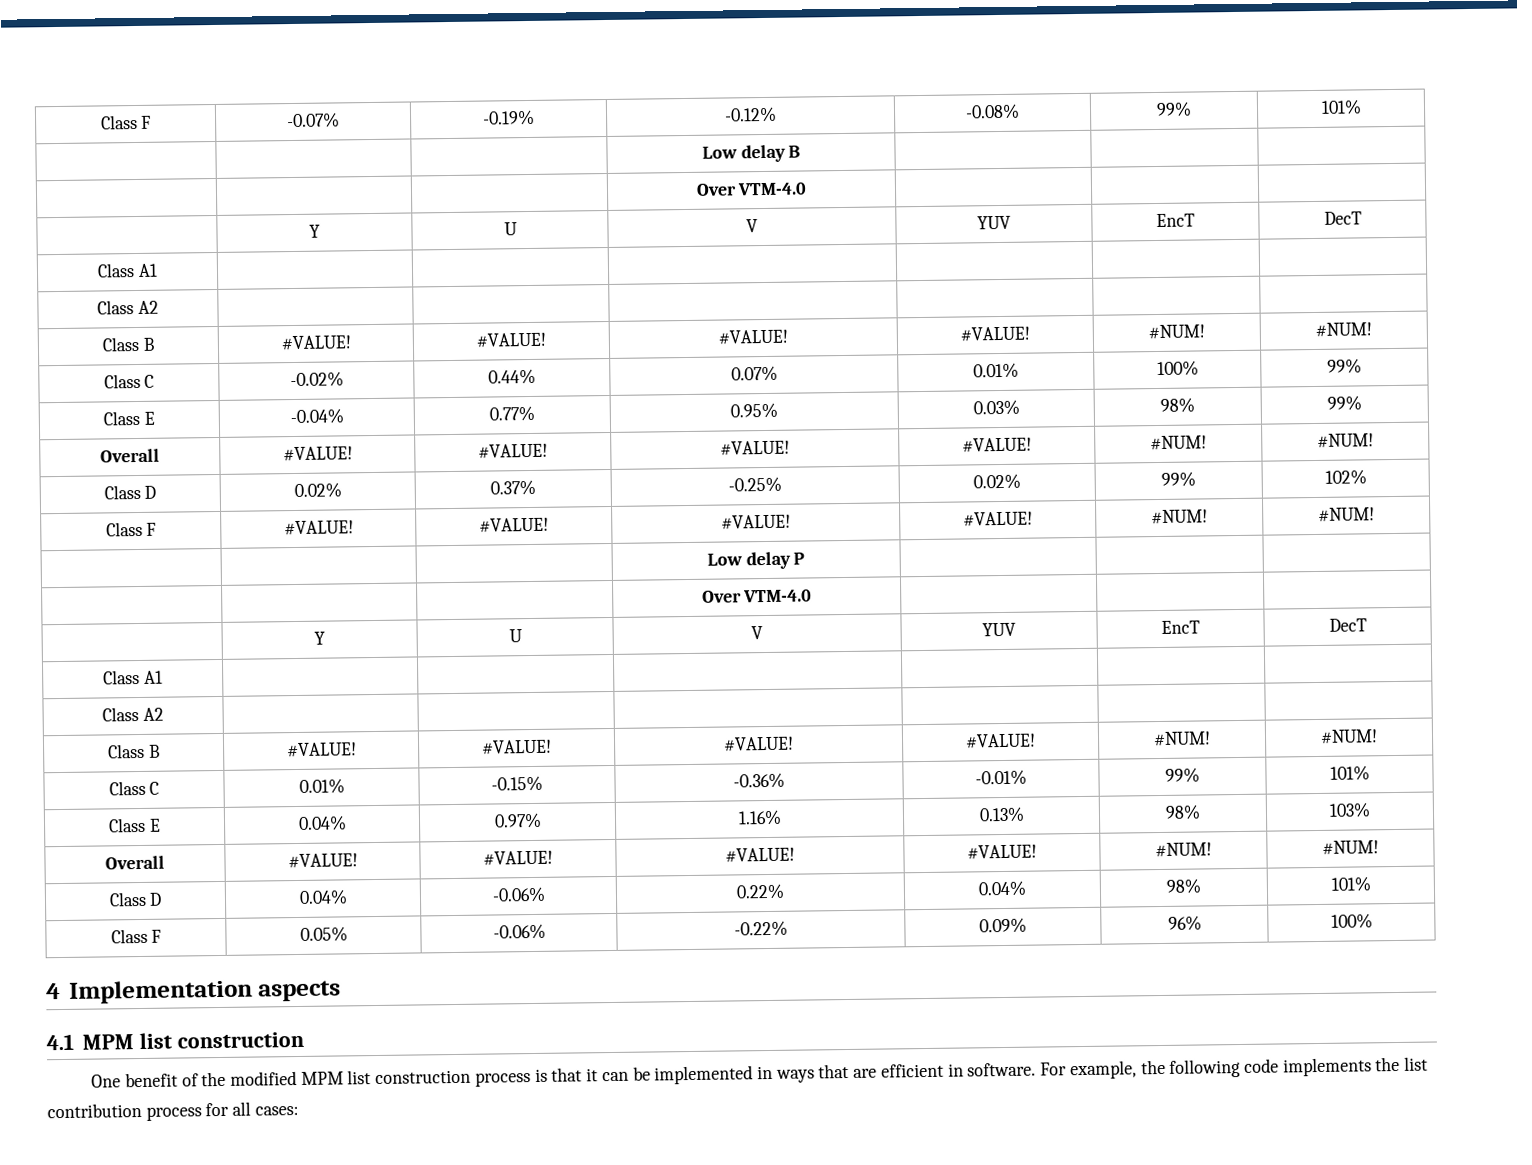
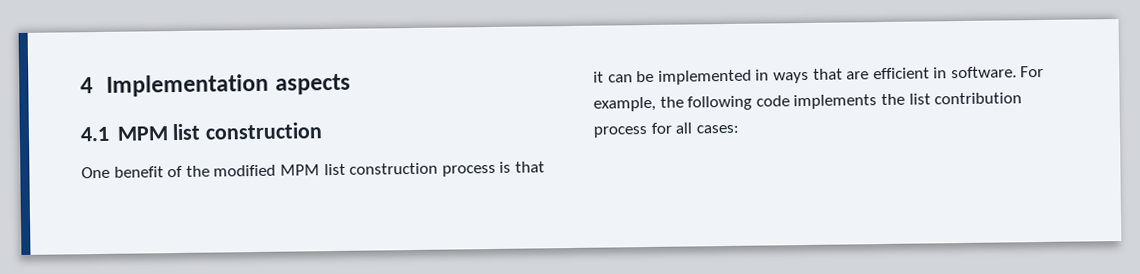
- Class F | -0.07% | -0.19% | -0.12% | -0.08% | 99% | 101%
- | | | Low delay B | | |
- | | | Over VTM-4.0 | | |
- | Y | U | V | YUV | EncT | DecT
- Class A1 | | | | | |
- Class A2 | | | | | |
- Class B | #VALUE! | #VALUE! | #VALUE! | #VALUE! | #NUM! | #NUM!
- Class C | -0.02% | 0.44% | 0.07% | 0.01% | 100% | 99%
- Class E | -0.04% | 0.77% | 0.95% | 0.03% | 98% | 99%
- Overall | #VALUE! | #VALUE! | #VALUE! | #VALUE! | #NUM! | #NUM!
- Class D | 0.02% | 0.37% | -0.25% | 0.02% | 99% | 102%
- Class F | #VALUE! | #VALUE! | #VALUE! | #VALUE! | #NUM! | #NUM!
- | | | Low delay P | | |
- | | | Over VTM-4.0 | | |
- | Y | U | V | YUV | EncT | DecT
- Class A1 | | | | | |
- Class A2 | | | | | |
- Class B | #VALUE! | #VALUE! | #VALUE! | #VALUE! | #NUM! | #NUM!
- Class C | 0.01% | -0.15% | -0.36% | -0.01% | 99% | 101%
- Class E | 0.04% | 0.97% | 1.16% | 0.13% | 98% | 103%
- Overall | #VALUE! | #VALUE! | #VALUE! | #VALUE! | #NUM! | #NUM!
- Class D | 0.04% | -0.06% | 0.22% | 0.04% | 98% | 101%
- Class F | 0.05% | -0.06% | -0.22% | 0.09% | 96% | 100%

